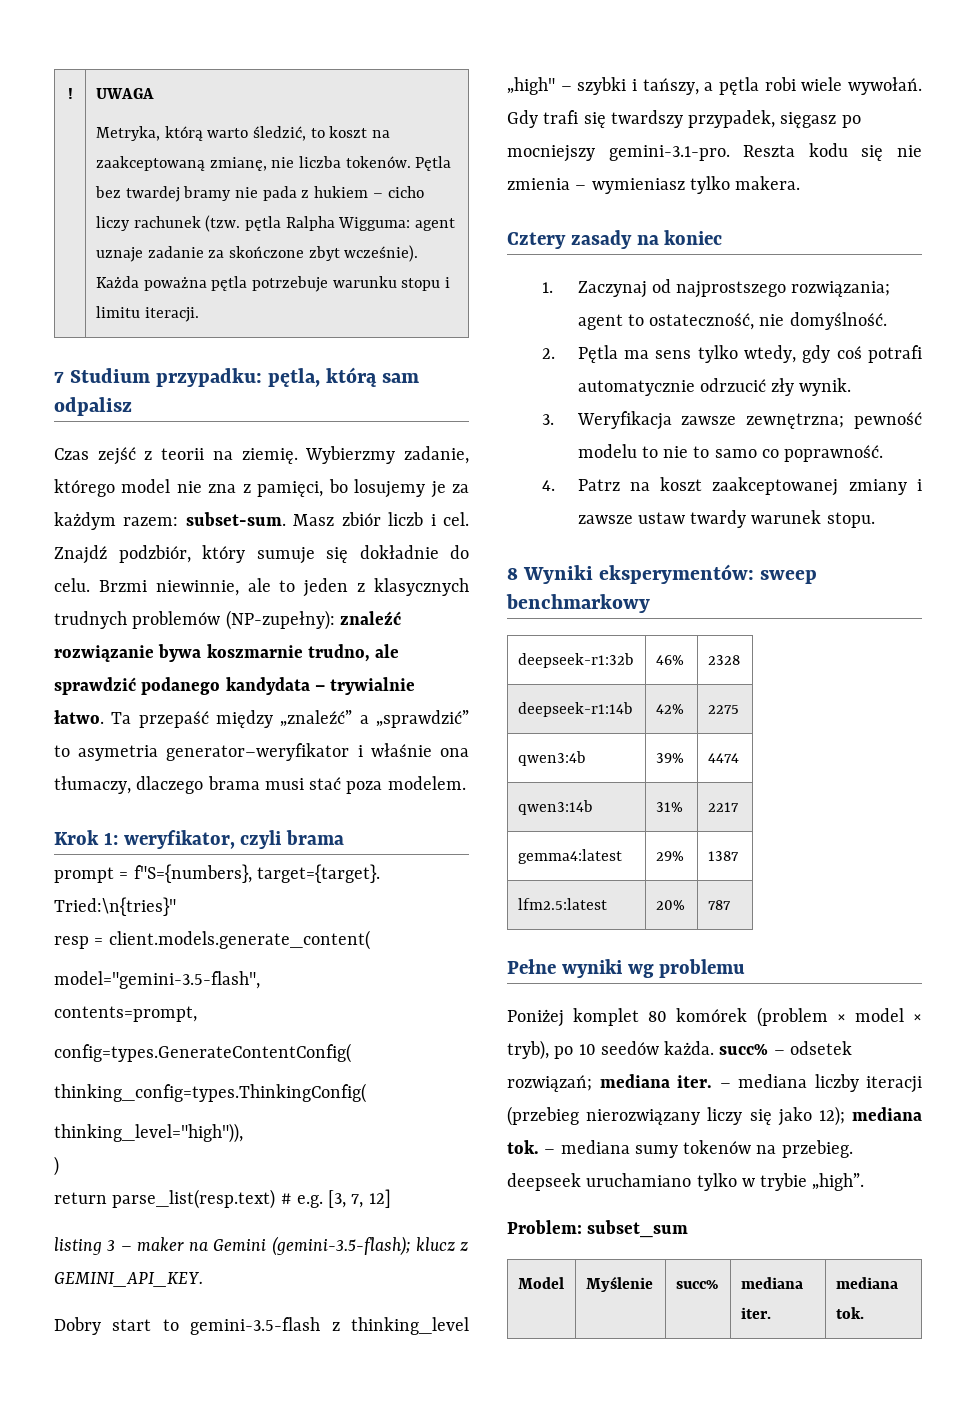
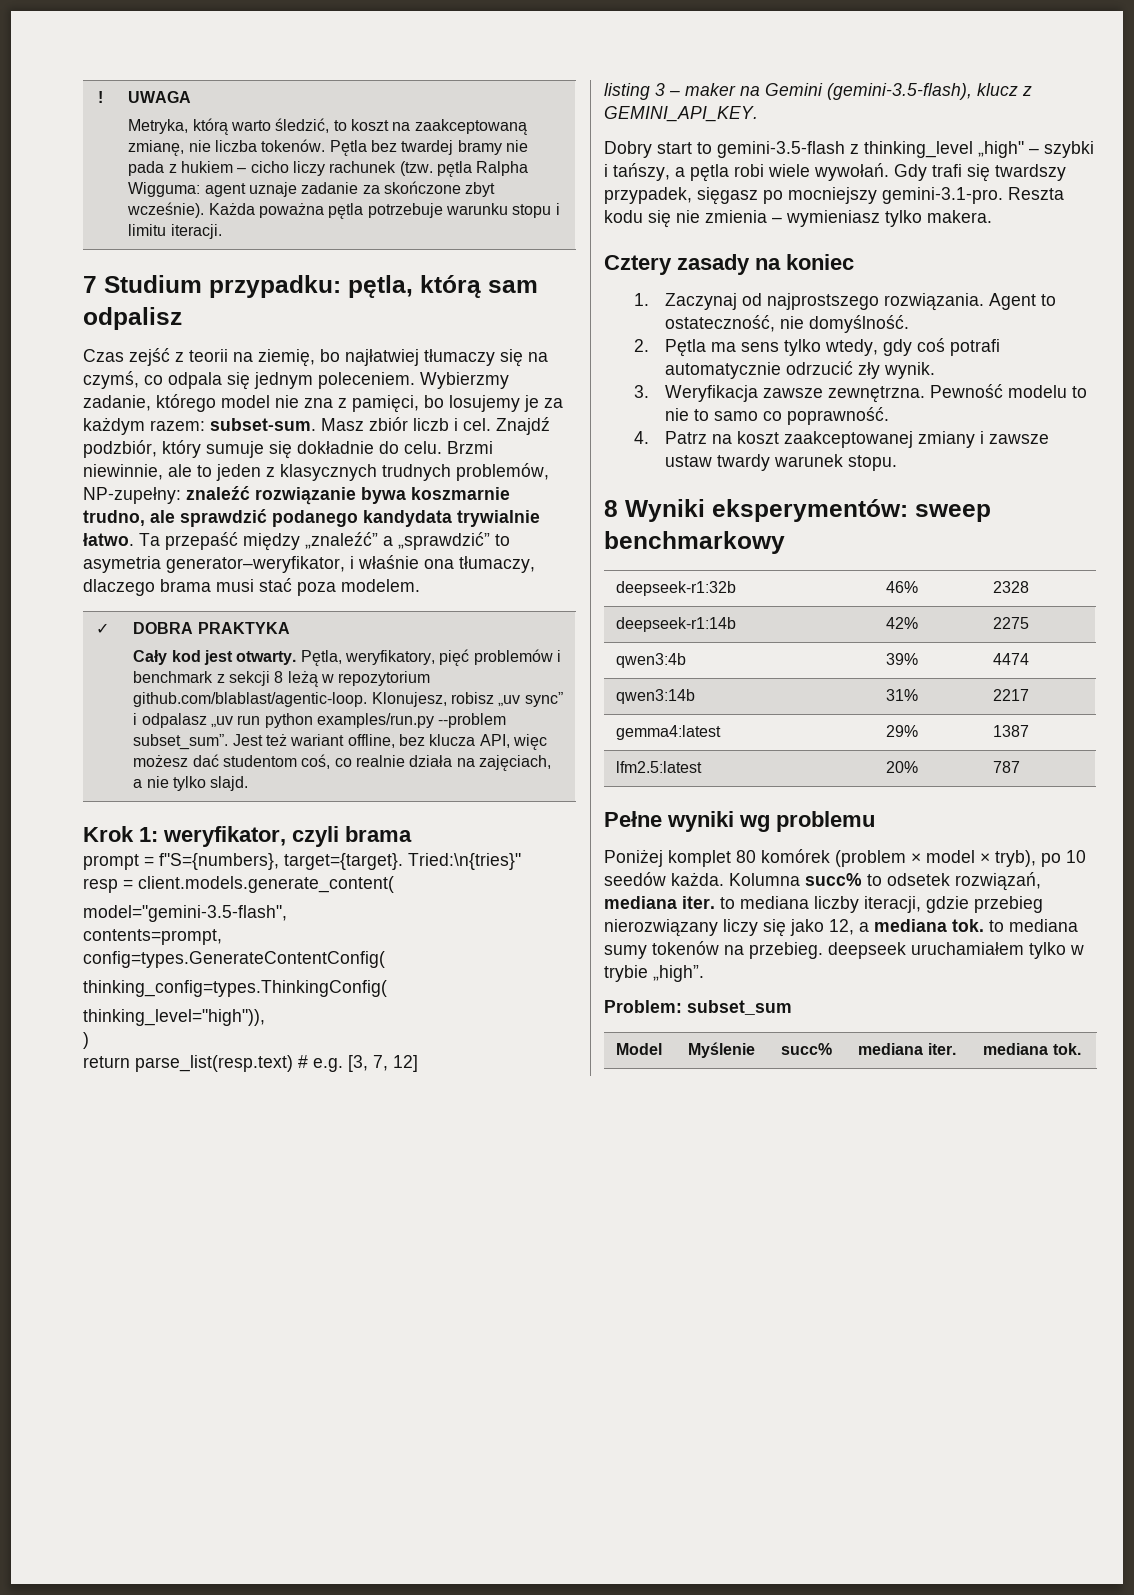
- Czas zejść z teorii na ziemię.
+ Czas zejść z teorii na ziemię, bo najłatwiej tłumaczy się na czymś, co odpala się jednym poleceniem.
- Brzmi niewinnie, ale to jeden z klasycznych trudnych problemów (NP-zupełny): znaleźć rozwiązanie bywa koszmarnie trudno, ale sprawdzić podanego kandydata – trywialnie łatwo.
+ Brzmi niewinnie, ale to jeden z klasycznych trudnych problemów, NP-zupełny: znaleźć rozwiązanie bywa koszmarnie trudno, ale sprawdzić podanego kandydata trywialnie łatwo.
- Ta przepaść między „znaleźć” a „sprawdzić” to asymetria generator–weryfikator i właśnie ona tłumaczy, dlaczego brama musi stać poza modelem.
+ Ta przepaść między „znaleźć” a „sprawdzić” to asymetria generator–weryfikator, i właśnie ona tłumaczy, dlaczego brama musi stać poza modelem.
+ ✓ | DOBRA PRAKTYKA
+ Cały kod jest otwarty. Pętla, weryfikatory, pięć problemów i benchmark z sekcji 8 leżą w repozytorium github.com/blablast/agentic-loop. Klonujesz, robisz „uv sync” i odpalasz „uv run python examples/run.py --problem subset_sum”. Jest też wariant offline, bez klucza API, więc możesz dać studentom coś, co realnie działa na zajęciach, a nie tylko slajd.
- listing 3 – maker na Gemini (gemini-3.5-flash); klucz z GEMINI_API_KEY.
+ listing 3 – maker na Gemini (gemini-3.5-flash), klucz z GEMINI_API_KEY.
- 1. Zaczynaj od najprostszego rozwiązania; agent to ostateczność, nie domyślność.
+ 1. Zaczynaj od najprostszego rozwiązania. Agent to ostateczność, nie domyślność.
- 3. Weryfikacja zawsze zewnętrzna; pewność modelu to nie to samo co poprawność.
+ 3. Weryfikacja zawsze zewnętrzna. Pewność modelu to nie to samo co poprawność.
- Poniżej komplet 80 komórek (problem × model × tryb), po 10 seedów każda. succ% – odsetek rozwiązań; mediana iter. – mediana liczby iteracji (przebieg nierozwiązany liczy się jako 12); mediana tok. – mediana sumy tokenów na przebieg. deepseek uruchamiano tylko w trybie „high”.
+ Poniżej komplet 80 komórek (problem × model × tryb), po 10 seedów każda. Kolumna succ% to odsetek rozwiązań, mediana iter. to mediana liczby iteracji, gdzie przebieg nierozwiązany liczy się jako 12, a mediana tok. to mediana sumy tokenów na przebieg. deepseek uruchamiałem tylko w trybie „high”.

